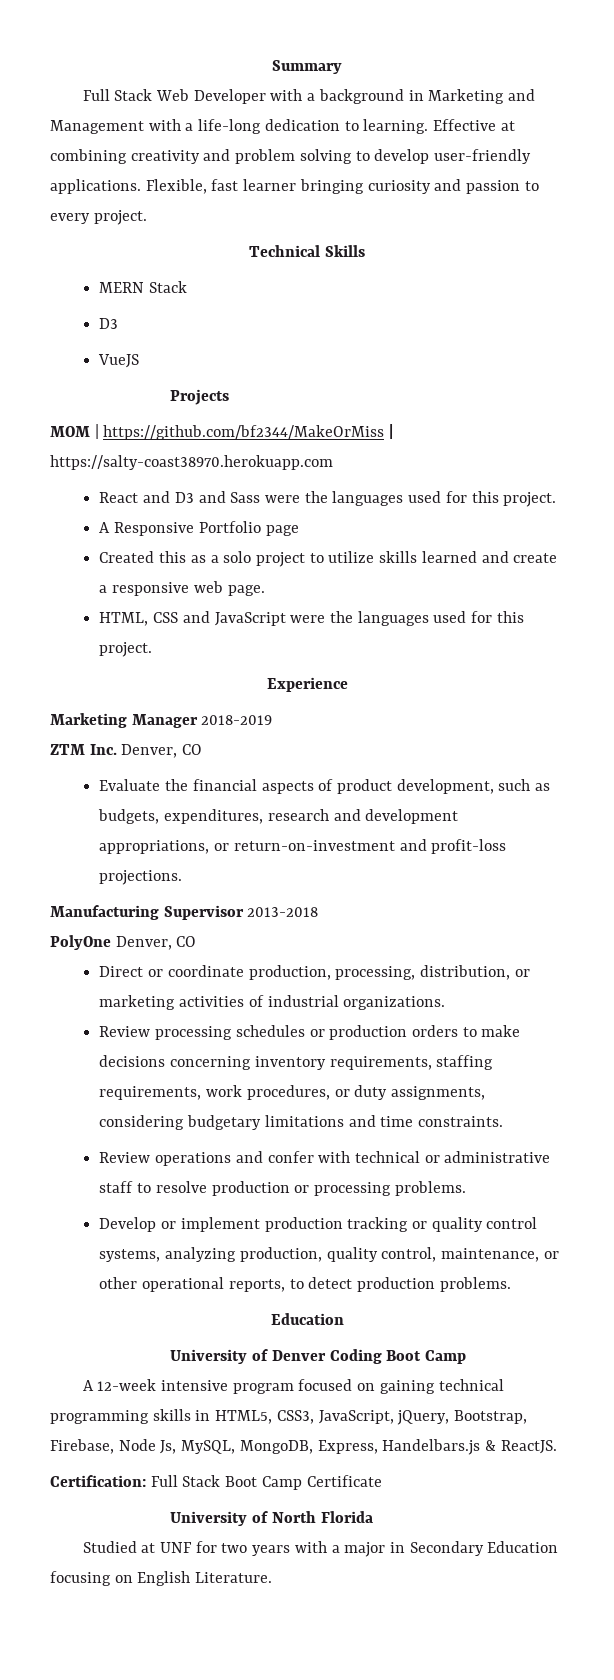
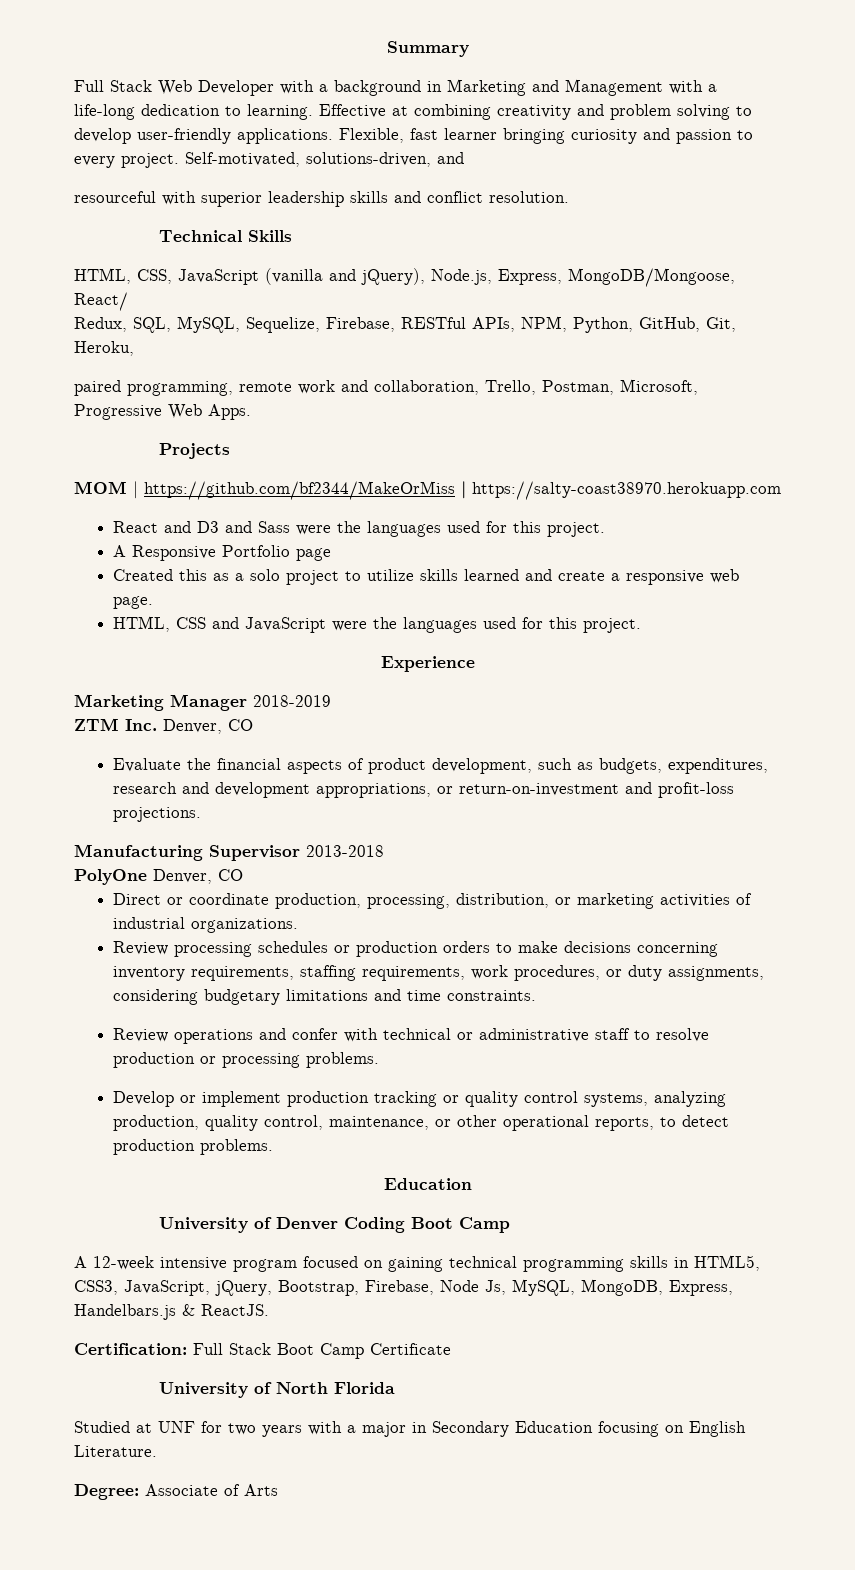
- Flexible, fast learner bringing curiosity and passion to every project.
+ Flexible, fast learner bringing curiosity and passion to every project. Self-motivated, solutions-driven, and
+ resourceful with superior leadership skills and conflict resolution.
  Technical Skills
- MERN Stack
- D3
- VueJS
+ HTML, CSS, JavaScript (vanilla and jQuery), Node.js, Express, MongoDB/Mongoose, React/
+ Redux, SQL, MySQL, Sequelize, Firebase, RESTful APIs, NPM, Python, GitHub, Git, Heroku,
+ paired programming, remote work and collaboration, Trello, Postman, Microsoft, Progressive Web Apps.
+ Degree: Associate of Arts

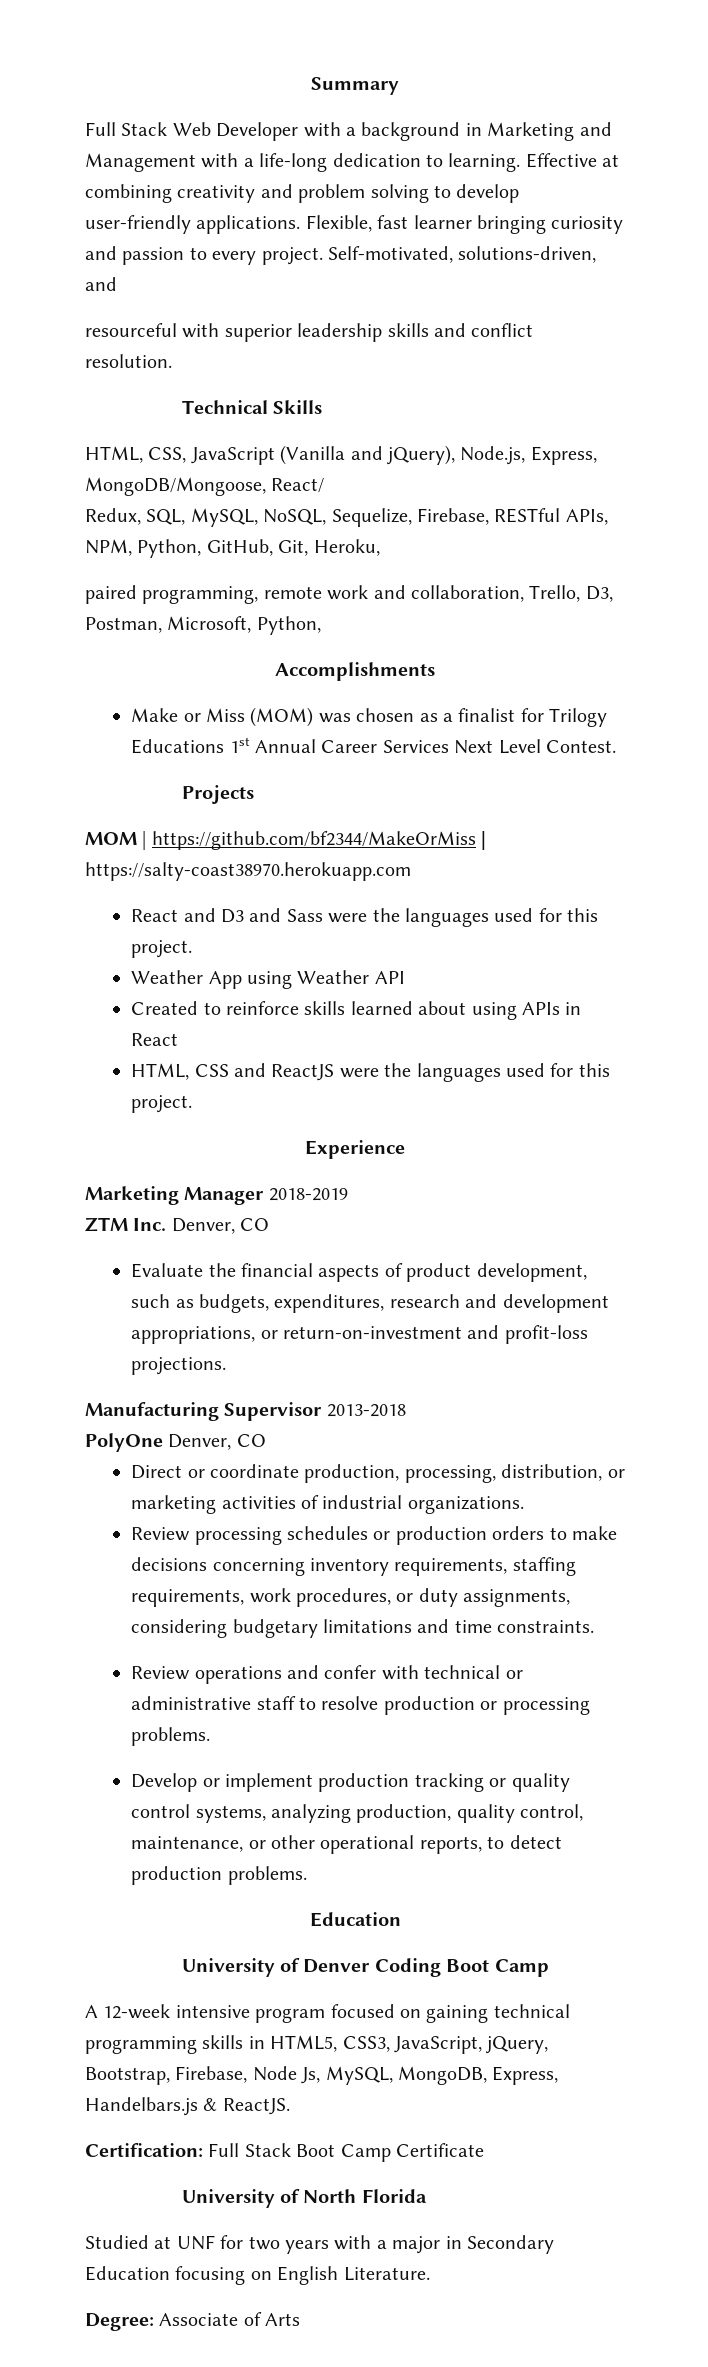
- HTML, CSS, JavaScript (vanilla and jQuery), Node.js, Express, MongoDB/Mongoose, React/
+ HTML, CSS, JavaScript (Vanilla and jQuery), Node.js, Express, MongoDB/Mongoose, React/
- Redux, SQL, MySQL, Sequelize, Firebase, RESTful APIs, NPM, Python, GitHub, Git, Heroku,
+ Redux, SQL, MySQL, NoSQL, Sequelize, Firebase, RESTful APIs, NPM, Python, GitHub, Git, Heroku,
- paired programming, remote work and collaboration, Trello, Postman, Microsoft, Progressive Web Apps.
+ paired programming, remote work and collaboration, Trello, D3, Postman, Microsoft, Python,
+ Accomplishments
+ Make or Miss (MOM) was chosen as a finalist for Trilogy Educations 1st Annual Career Services Next Level Contest.
- A Responsive Portfolio page
- Created this as a solo project to utilize skills learned and create a responsive web page.
+ Weather App using Weather API
+ Created to reinforce skills learned about using APIs in React
- HTML, CSS and JavaScript were the languages used for this project.
+ HTML, CSS and ReactJS were the languages used for this project.

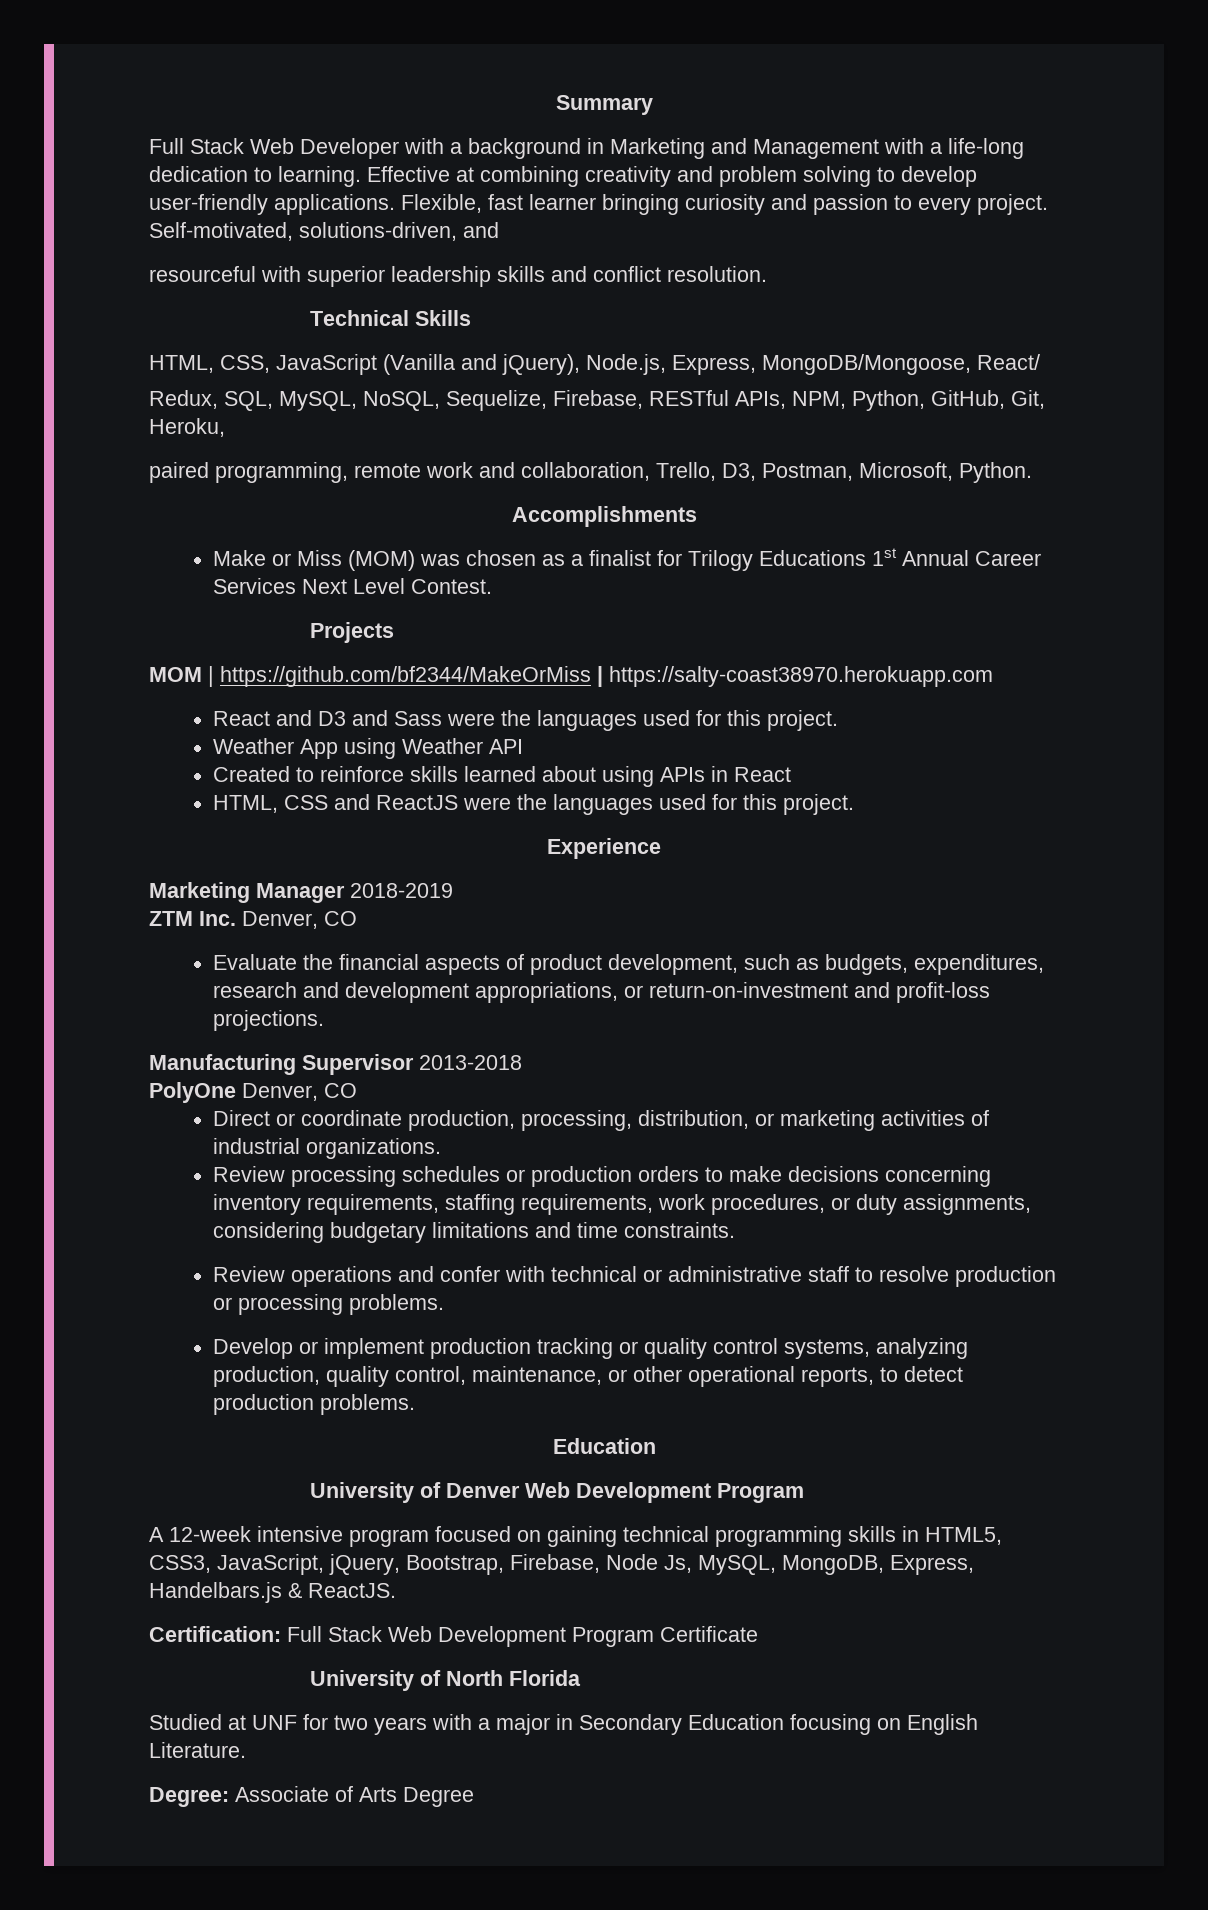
- paired programming, remote work and collaboration, Trello, D3, Postman, Microsoft, Python,
+ paired programming, remote work and collaboration, Trello, D3, Postman, Microsoft, Python.
- University of Denver Coding Boot Camp
+ University of Denver Web Development Program
- Certification: Full Stack Boot Camp Certificate
+ Certification: Full Stack Web Development Program Certificate
- Degree: Associate of Arts
+ Degree: Associate of Arts Degree

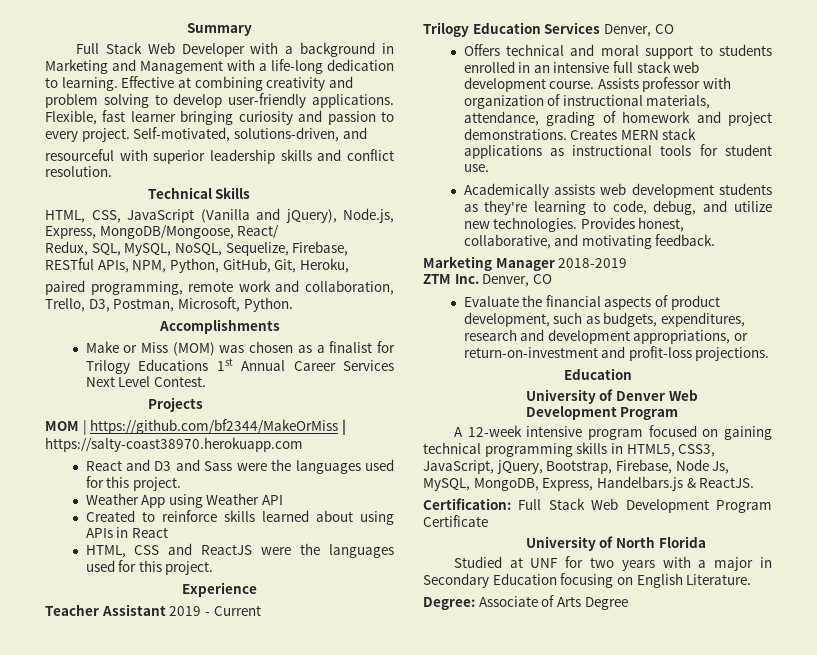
+ Teacher Assistant 2019 - Current
+ Trilogy Education Services Denver, CO
+ Offers technical and moral support to students enrolled in an intensive full stack web development course. Assists professor with organization of instructional materials, attendance, grading of homework and project demonstrations. Creates MERN stack applications as instructional tools for student use.
+ Academically assists web development students as they're learning to code, debug, and utilize new technologies. Provides honest, collaborative, and motivating feedback.
- Manufacturing Supervisor 2013-2018
- PolyOne Denver, CO
- Direct or coordinate production, processing, distribution, or marketing activities of industrial organizations.
- Review processing schedules or production orders to make decisions concerning inventory requirements, staffing requirements, work procedures, or duty assignments, considering budgetary limitations and time constraints.
- Review operations and confer with technical or administrative staff to resolve production or processing problems.
- Develop or implement production tracking or quality control systems, analyzing production, quality control, maintenance, or other operational reports, to detect production problems.

